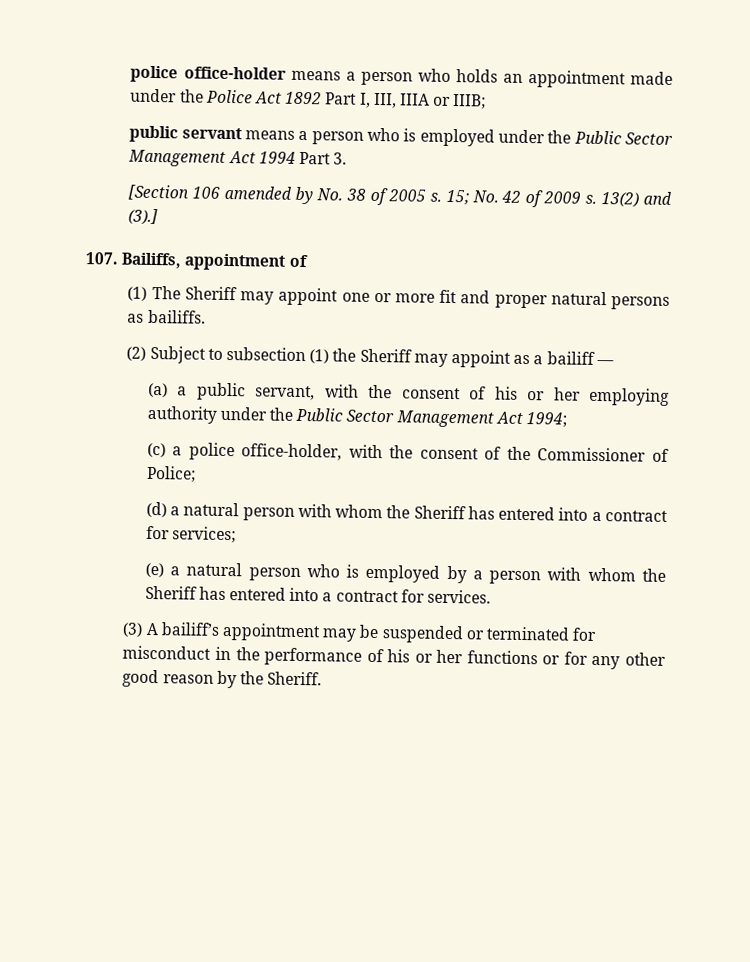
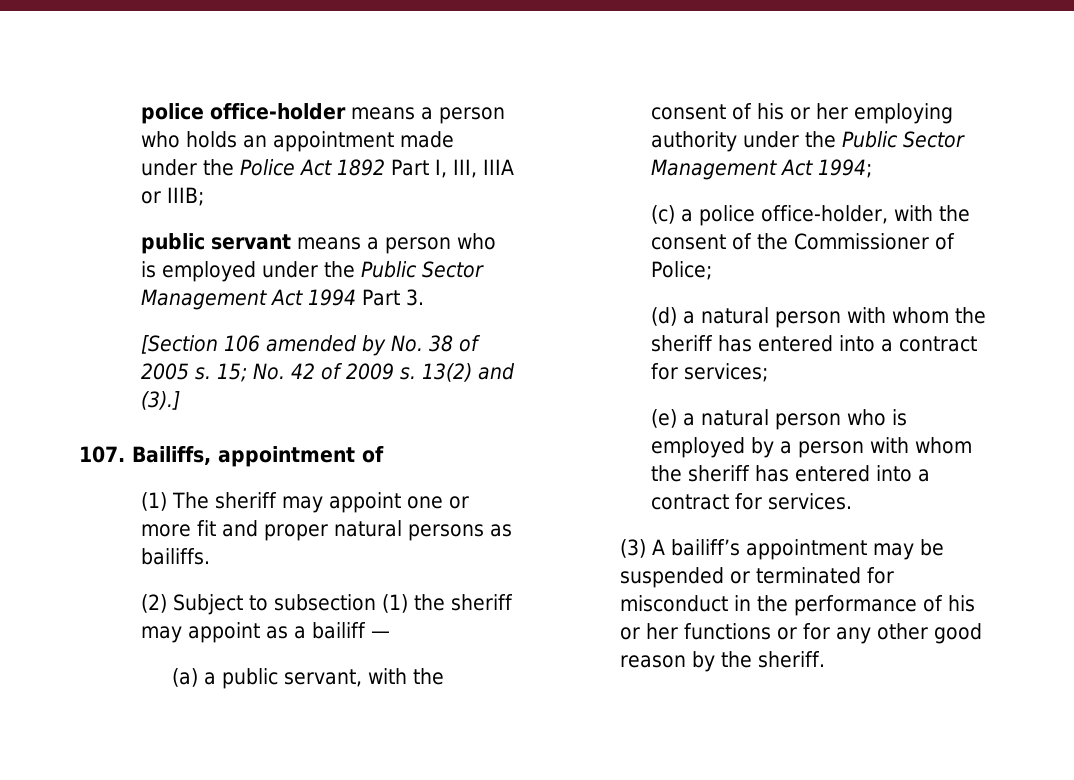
- (1) The Sheriff may appoint one or more fit and proper natural persons as bailiffs.
+ (1) The sheriff may appoint one or more fit and proper natural persons as bailiffs.
- (2) Subject to subsection (1) the Sheriff may appoint as a bailiff —
+ (2) Subject to subsection (1) the sheriff may appoint as a bailiff —
- (d) a natural person with whom the Sheriff has entered into a contract for services;
+ (d) a natural person with whom the sheriff has entered into a contract for services;
- (e) a natural person who is employed by a person with whom the Sheriff has entered into a contract for services.
+ (e) a natural person who is employed by a person with whom the sheriff has entered into a contract for services.
- (3) A bailiff’s appointment may be suspended or terminated for misconduct in the performance of his or her functions or for any other good reason by the Sheriff.
+ (3) A bailiff’s appointment may be suspended or terminated for misconduct in the performance of his or her functions or for any other good reason by the sheriff.

